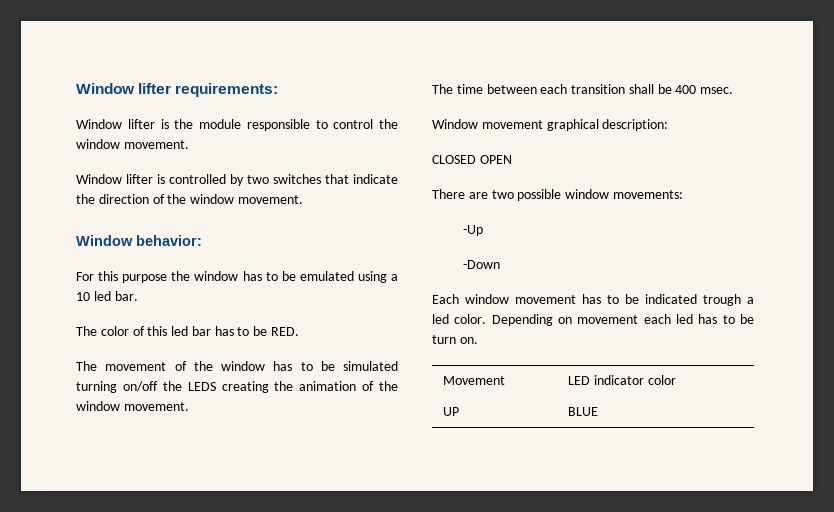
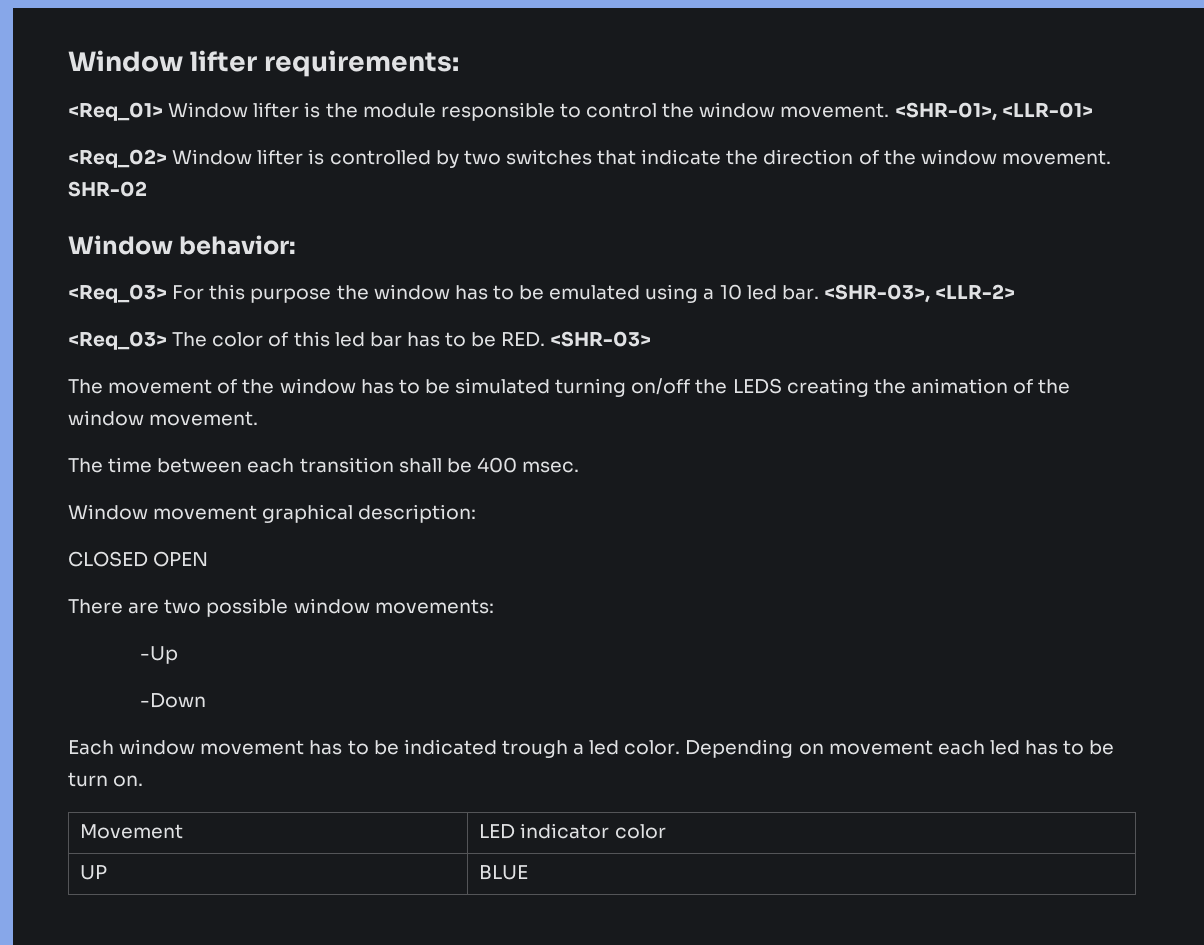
- Window lifter is the module responsible to control the window movement.
- Window lifter is controlled by two switches that indicate the direction of the window movement.
+ <Req_01> Window lifter is the module responsible to control the window movement. <SHR-01>, <LLR-01>
+ <Req_02> Window lifter is controlled by two switches that indicate the direction of the window movement. SHR-02
- For this purpose the window has to be emulated using a 10 led bar.
- The color of this led bar has to be RED.
+ <Req_03> For this purpose the window has to be emulated using a 10 led bar. <SHR-03>, <LLR-2>
+ <Req_03> The color of this led bar has to be RED. <SHR-03>

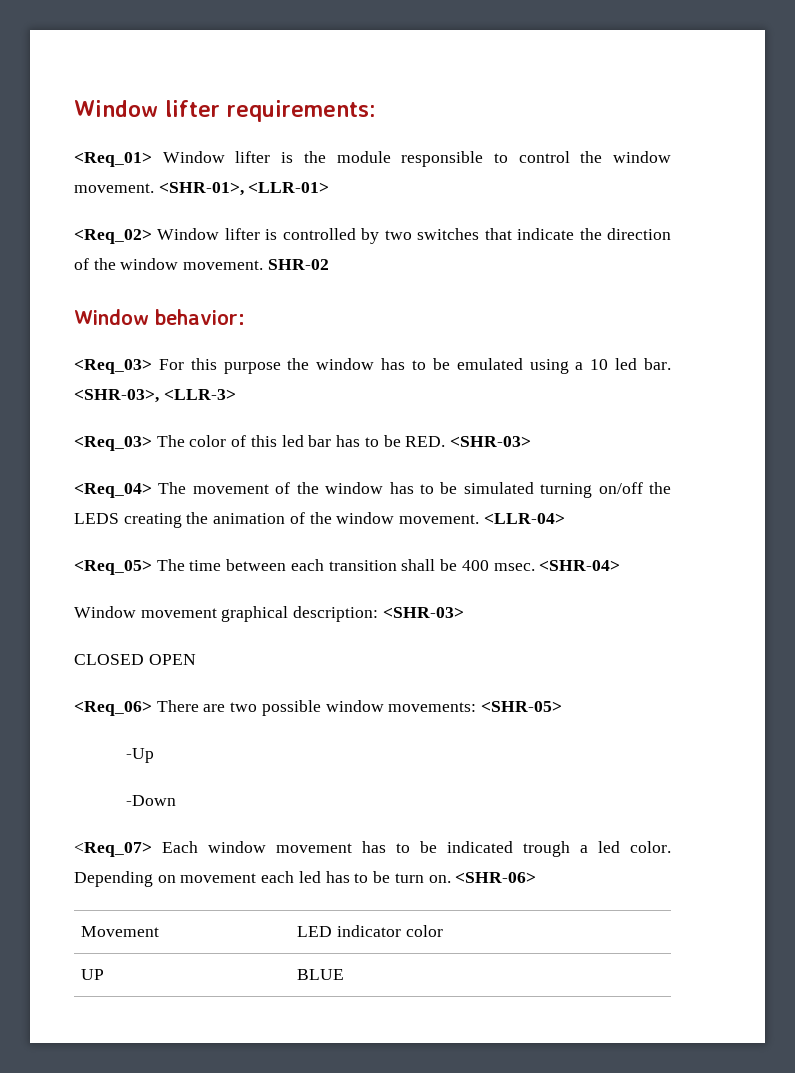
- <SHR-03>, <LLR-2>
+ <SHR-03>, <LLR-3>
- The movement of the window has to be simulated turning on/off the LEDS creating the animation of the window movement.
- The time between each transition shall be 400 msec.
+ <Req_04> The movement of the window has to be simulated turning on/off the LEDS creating the animation of the window movement. <LLR-04>
+ <Req_05> The time between each transition shall be 400 msec. <SHR-04>
- Window movement graphical description:
+ Window movement graphical description: <SHR-03>
- There are two possible window movements:
+ <Req_06> There are two possible window movements: <SHR-05>
- Each window movement has to be indicated trough a led color.
+ <Req_07> Each window movement has to be indicated trough a led color.
+ <SHR-06>

